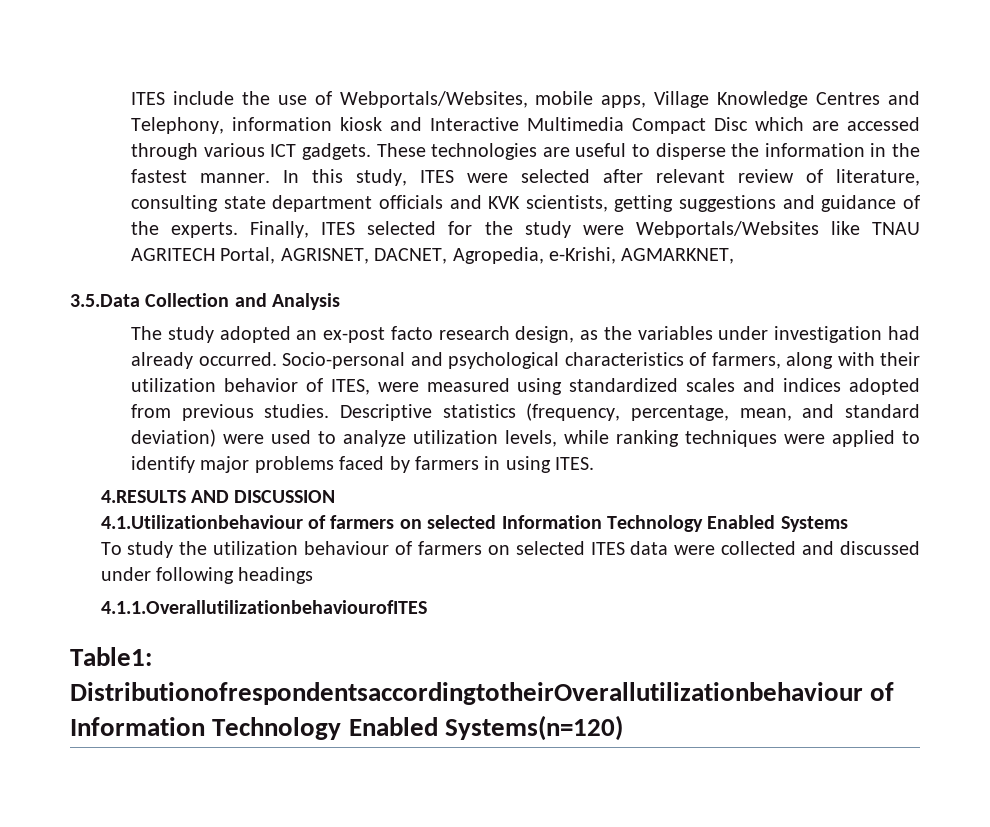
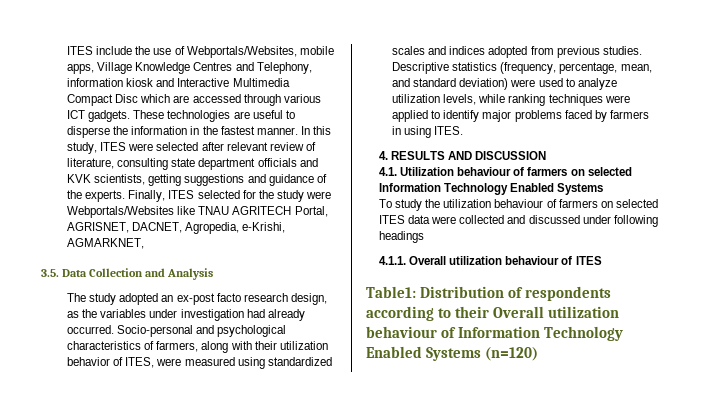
- 3.5.Data Collection and Analysis
+ 3.5. Data Collection and Analysis
- 4.RESULTS AND DISCUSSION
+ 4. RESULTS AND DISCUSSION
- 4.1.Utilizationbehaviour of farmers on selected Information Technology Enabled Systems
+ 4.1. Utilization behaviour of farmers on selected Information Technology Enabled Systems
- 4.1.1.OverallutilizationbehaviourofITES
- Table1: DistributionofrespondentsaccordingtotheirOverallutilizationbehaviour of Information Technology Enabled Systems(n=120)
+ 4.1.1. Overall utilization behaviour of ITES
+ Table1: Distribution of respondents according to their Overall utilization behaviour of Information Technology Enabled Systems (n=120)

